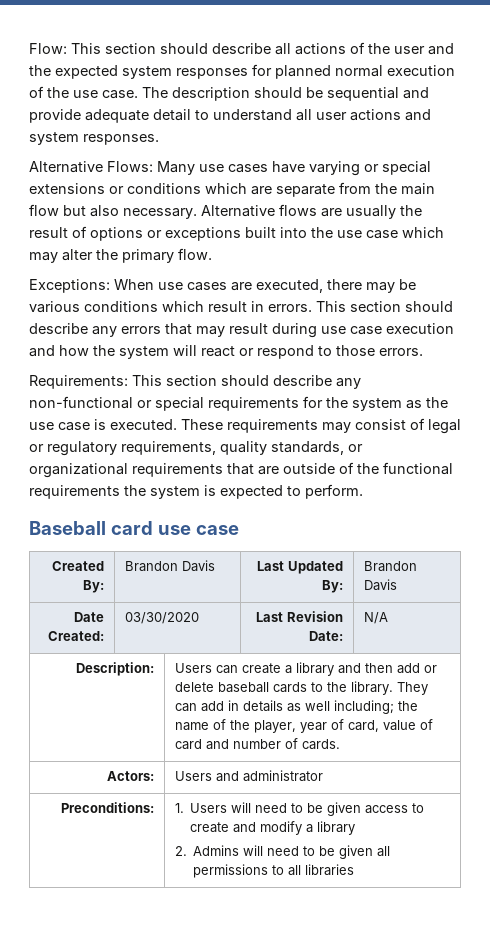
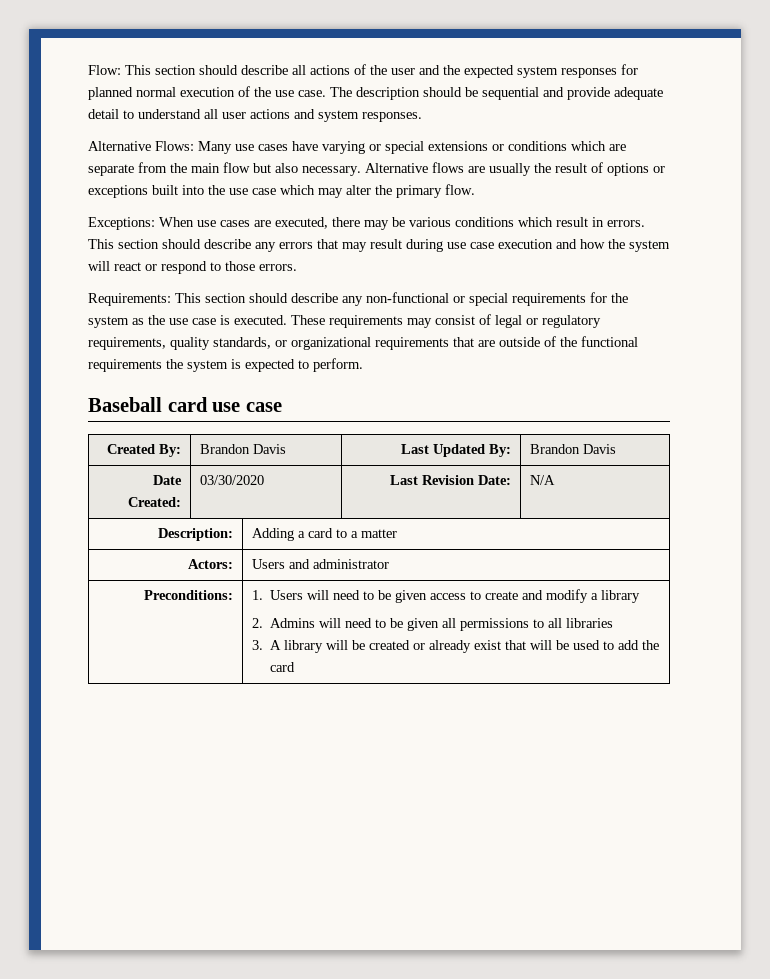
- Description: | Users can create a library and then add or delete baseball cards to the library. They can add in details as well including; the name of the player, year of card, value of card and number of cards.
+ Description: | Adding a card to a matter
+ 3. A library will be created or already exist that will be used to add the card

